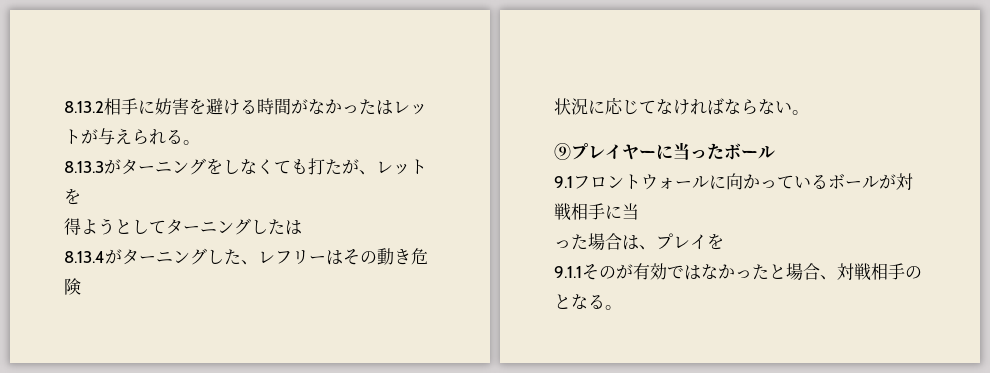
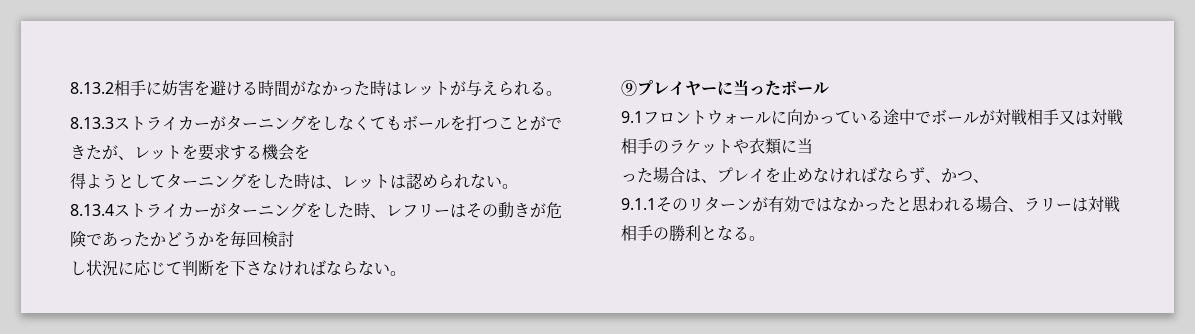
- 8.13.2相手に妨害を避ける時間がなかったはレットが与えられる。
+ 8.13.2相手に妨害を避ける時間がなかった時はレットが与えられる。
- 8.13.3がターニングをしなくても打たが、レットを
+ 8.13.3ストライカーがターニングをしなくてもボールを打つことができたが、レットを要求する機会を
- 得ようとしてターニングしたは
- 8.13.4がターニングした、レフリーはその動き危険
- 状況に応じてなければならない。
+ 得ようとしてターニングをした時は、レットは認められない。
+ 8.13.4ストライカーがターニングをした時、レフリーはその動きが危険であったかどうかを毎回検討
+ し状況に応じて判断を下さなければならない。
- 9.1フロントウォールに向かっているボールが対戦相手に当
+ 9.1フロントウォールに向かっている途中でボールが対戦相手又は対戦相手のラケットや衣類に当
- った場合は、プレイを
+ った場合は、プレイを止めなければならず、かつ、
- 9.1.1そのが有効ではなかったと場合、対戦相手のとなる。
+ 9.1.1そのリターンが有効ではなかったと思われる場合、ラリーは対戦相手の勝利となる。

